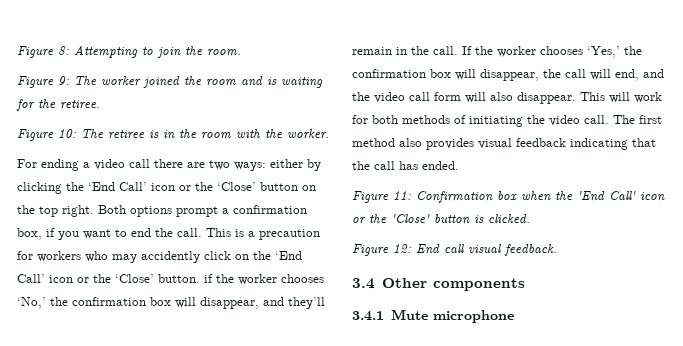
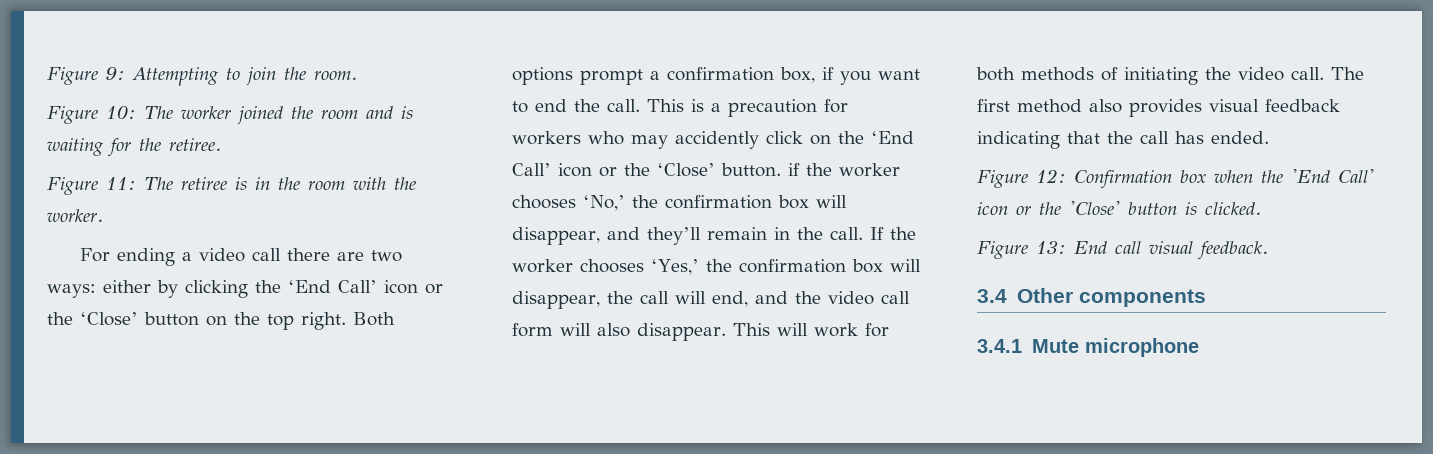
- Figure 8: Attempting to join the room.
+ Figure 9: Attempting to join the room.
- Figure 9: The worker joined the room and is waiting for the retiree.
+ Figure 10: The worker joined the room and is waiting for the retiree.
- Figure 10: The retiree is in the room with the worker.
+ Figure 11: The retiree is in the room with the worker.
- Figure 11: Confirmation box when the 'End Call' icon or the 'Close' button is clicked.
+ Figure 12: Confirmation box when the 'End Call' icon or the 'Close' button is clicked.
- Figure 12: End call visual feedback.
+ Figure 13: End call visual feedback.

